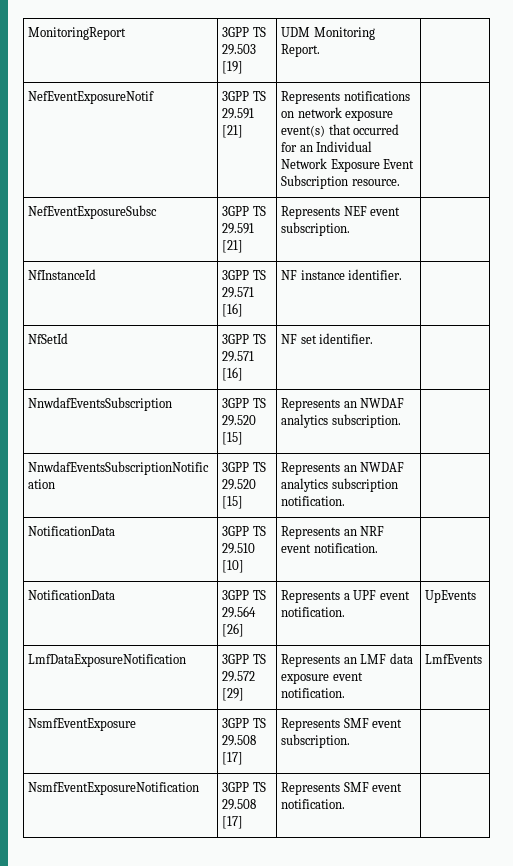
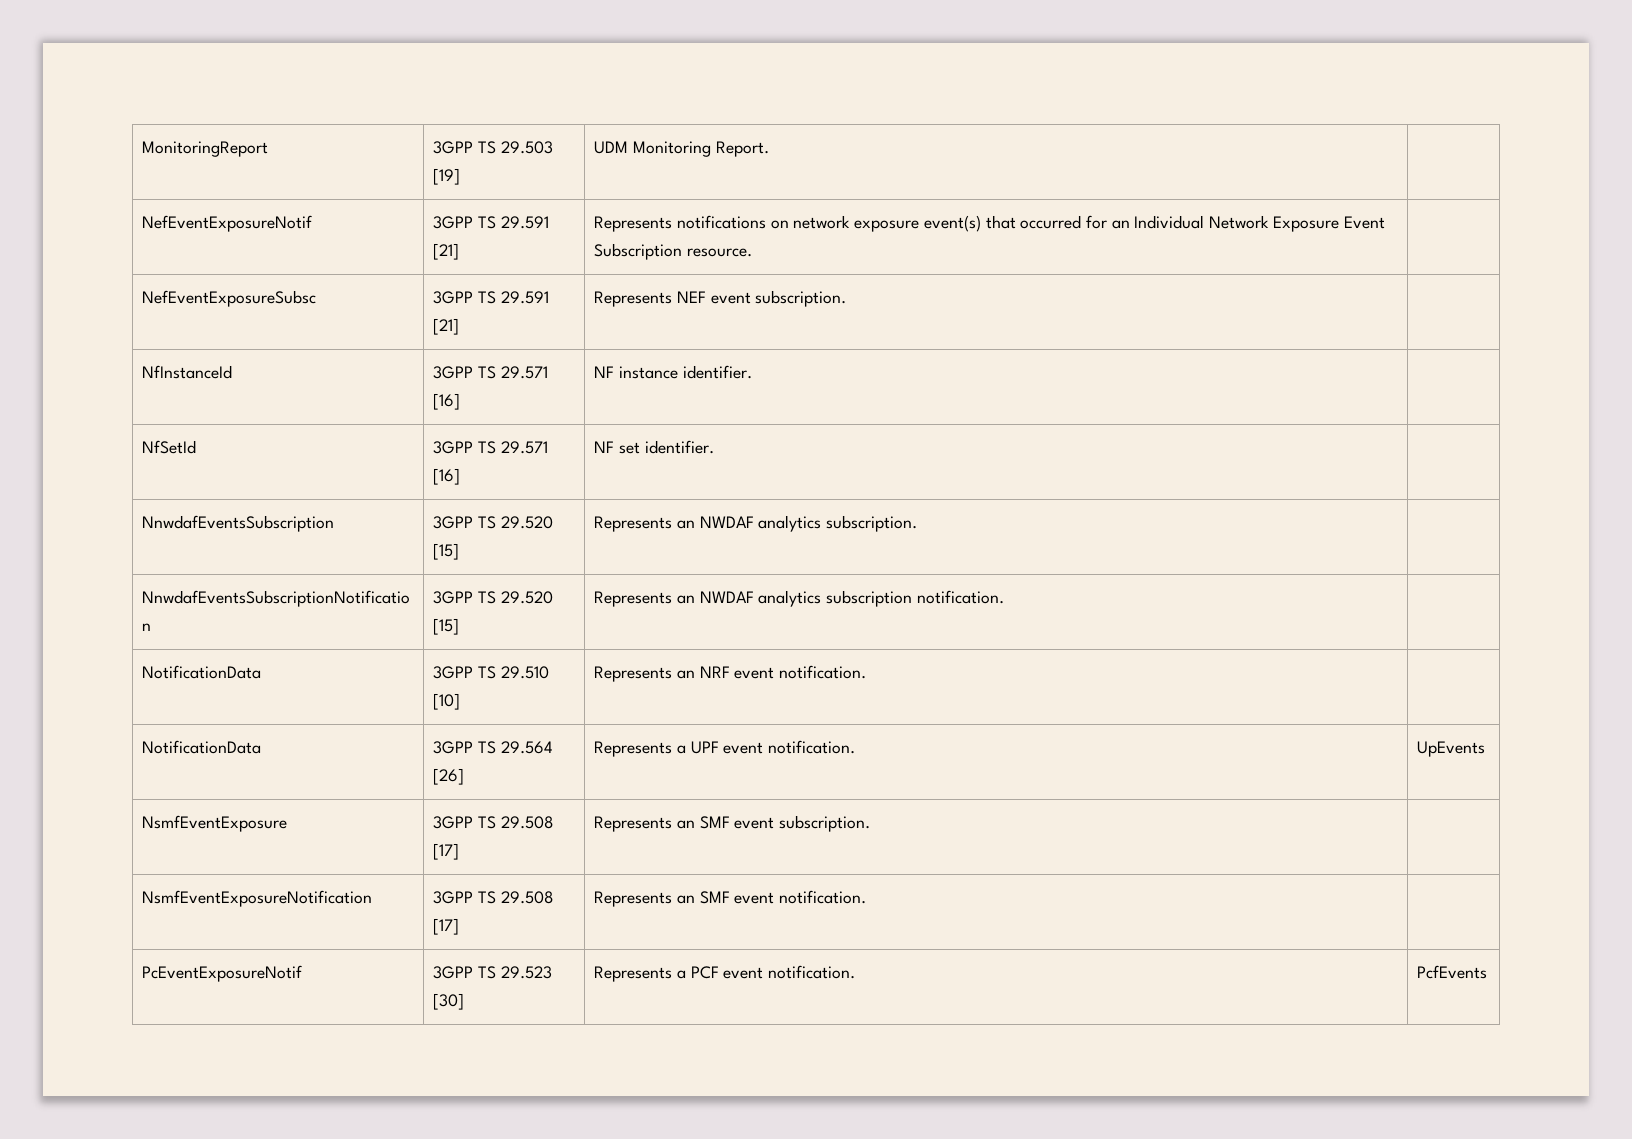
- LmfDataExposureNotification | 3GPP TS 29.572 [29] | Represents an LMF data exposure event notification. | LmfEvents
- NsmfEventExposure | 3GPP TS 29.508 [17] | Represents SMF event subscription. |
+ NsmfEventExposure | 3GPP TS 29.508 [17] | Represents an SMF event subscription. |
- NsmfEventExposureNotification | 3GPP TS 29.508 [17] | Represents SMF event notification. |
+ NsmfEventExposureNotification | 3GPP TS 29.508 [17] | Represents an SMF event notification. |
+ PcEventExposureNotif | 3GPP TS 29.523 [30] | Represents a PCF event notification. | PcfEvents

